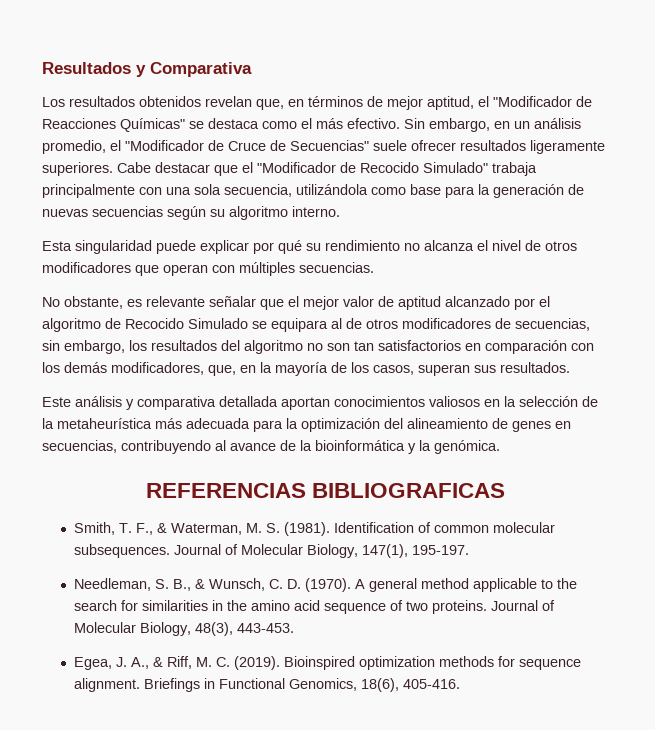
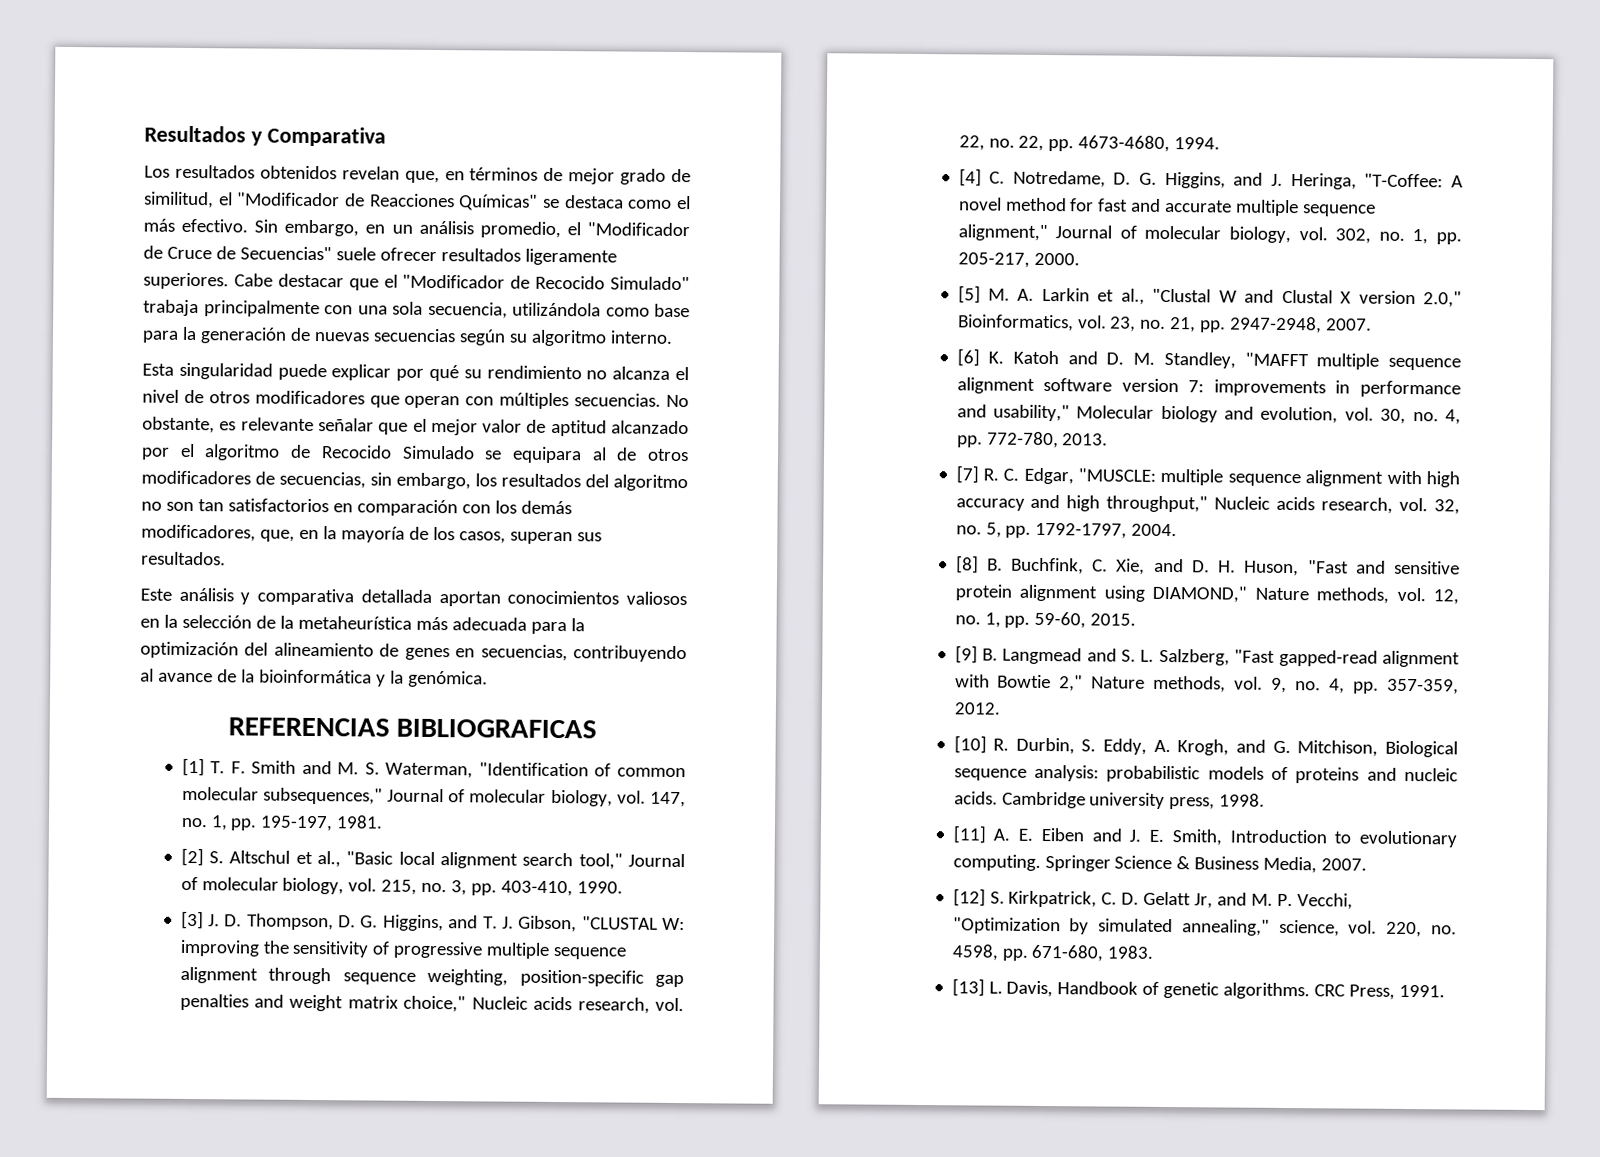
- Los resultados obtenidos revelan que, en términos de mejor aptitud, el "Modificador de Reacciones Químicas" se destaca como el más efectivo.
+ Los resultados obtenidos revelan que, en términos de mejor grado de similitud, el "Modificador de Reacciones Químicas" se destaca como el más efectivo.
- Esta singularidad puede explicar por qué su rendimiento no alcanza el nivel de otros modificadores que operan con múltiples secuencias.
- No obstante, es relevante señalar que el mejor valor de aptitud alcanzado por el algoritmo de Recocido Simulado se equipara al de otros modificadores de secuencias, sin embargo, los resultados del algoritmo no son tan satisfactorios en comparación con los demás modificadores, que, en la mayoría de los casos, superan sus resultados.
+ Esta singularidad puede explicar por qué su rendimiento no alcanza el nivel de otros modificadores que operan con múltiples secuencias. No obstante, es relevante señalar que el mejor valor de aptitud alcanzado por el algoritmo de Recocido Simulado se equipara al de otros modificadores de secuencias, sin embargo, los resultados del algoritmo no son tan satisfactorios en comparación con los demás modificadores, que, en la mayoría de los casos, superan sus resultados.
- Smith, T. F., & Waterman, M. S. (1981). Identification of common molecular subsequences. Journal of Molecular Biology, 147(1), 195-197.
- Needleman, S. B., & Wunsch, C. D. (1970). A general method applicable to the search for similarities in the amino acid sequence of two proteins. Journal of Molecular Biology, 48(3), 443-453.
- Egea, J. A., & Riff, M. C. (2019). Bioinspired optimization methods for sequence alignment. Briefings in Functional Genomics, 18(6), 405-416.
+ [1] T. F. Smith and M. S. Waterman, "Identification of common molecular subsequences," Journal of molecular biology, vol. 147, no. 1, pp. 195-197, 1981.
+ [2] S. Altschul et al., "Basic local alignment search tool," Journal of molecular biology, vol. 215, no. 3, pp. 403-410, 1990.
+ [3] J. D. Thompson, D. G. Higgins, and T. J. Gibson, "CLUSTAL W: improving the sensitivity of progressive multiple sequence alignment through sequence weighting, position-specific gap penalties and weight matrix choice," Nucleic acids research, vol. 22, no. 22, pp. 4673-4680, 1994.
+ [4] C. Notredame, D. G. Higgins, and J. Heringa, "T-Coffee: A novel method for fast and accurate multiple sequence alignment," Journal of molecular biology, vol. 302, no. 1, pp. 205-217, 2000.
+ [5] M. A. Larkin et al., "Clustal W and Clustal X version 2.0," Bioinformatics, vol. 23, no. 21, pp. 2947-2948, 2007.
+ [6] K. Katoh and D. M. Standley, "MAFFT multiple sequence alignment software version 7: improvements in performance and usability," Molecular biology and evolution, vol. 30, no. 4, pp. 772-780, 2013.
+ [7] R. C. Edgar, "MUSCLE: multiple sequence alignment with high accuracy and high throughput," Nucleic acids research, vol. 32, no. 5, pp. 1792-1797, 2004.
+ [8] B. Buchfink, C. Xie, and D. H. Huson, "Fast and sensitive protein alignment using DIAMOND," Nature methods, vol. 12, no. 1, pp. 59-60, 2015.
+ [9] B. Langmead and S. L. Salzberg, "Fast gapped-read alignment with Bowtie 2," Nature methods, vol. 9, no. 4, pp. 357-359, 2012.
+ [10] R. Durbin, S. Eddy, A. Krogh, and G. Mitchison, Biological sequence analysis: probabilistic models of proteins and nucleic acids. Cambridge university press, 1998.
+ [11] A. E. Eiben and J. E. Smith, Introduction to evolutionary computing. Springer Science & Business Media, 2007.
+ [12] S. Kirkpatrick, C. D. Gelatt Jr, and M. P. Vecchi, "Optimization by simulated annealing," science, vol. 220, no. 4598, pp. 671-680, 1983.
+ [13] L. Davis, Handbook of genetic algorithms. CRC Press, 1991.

